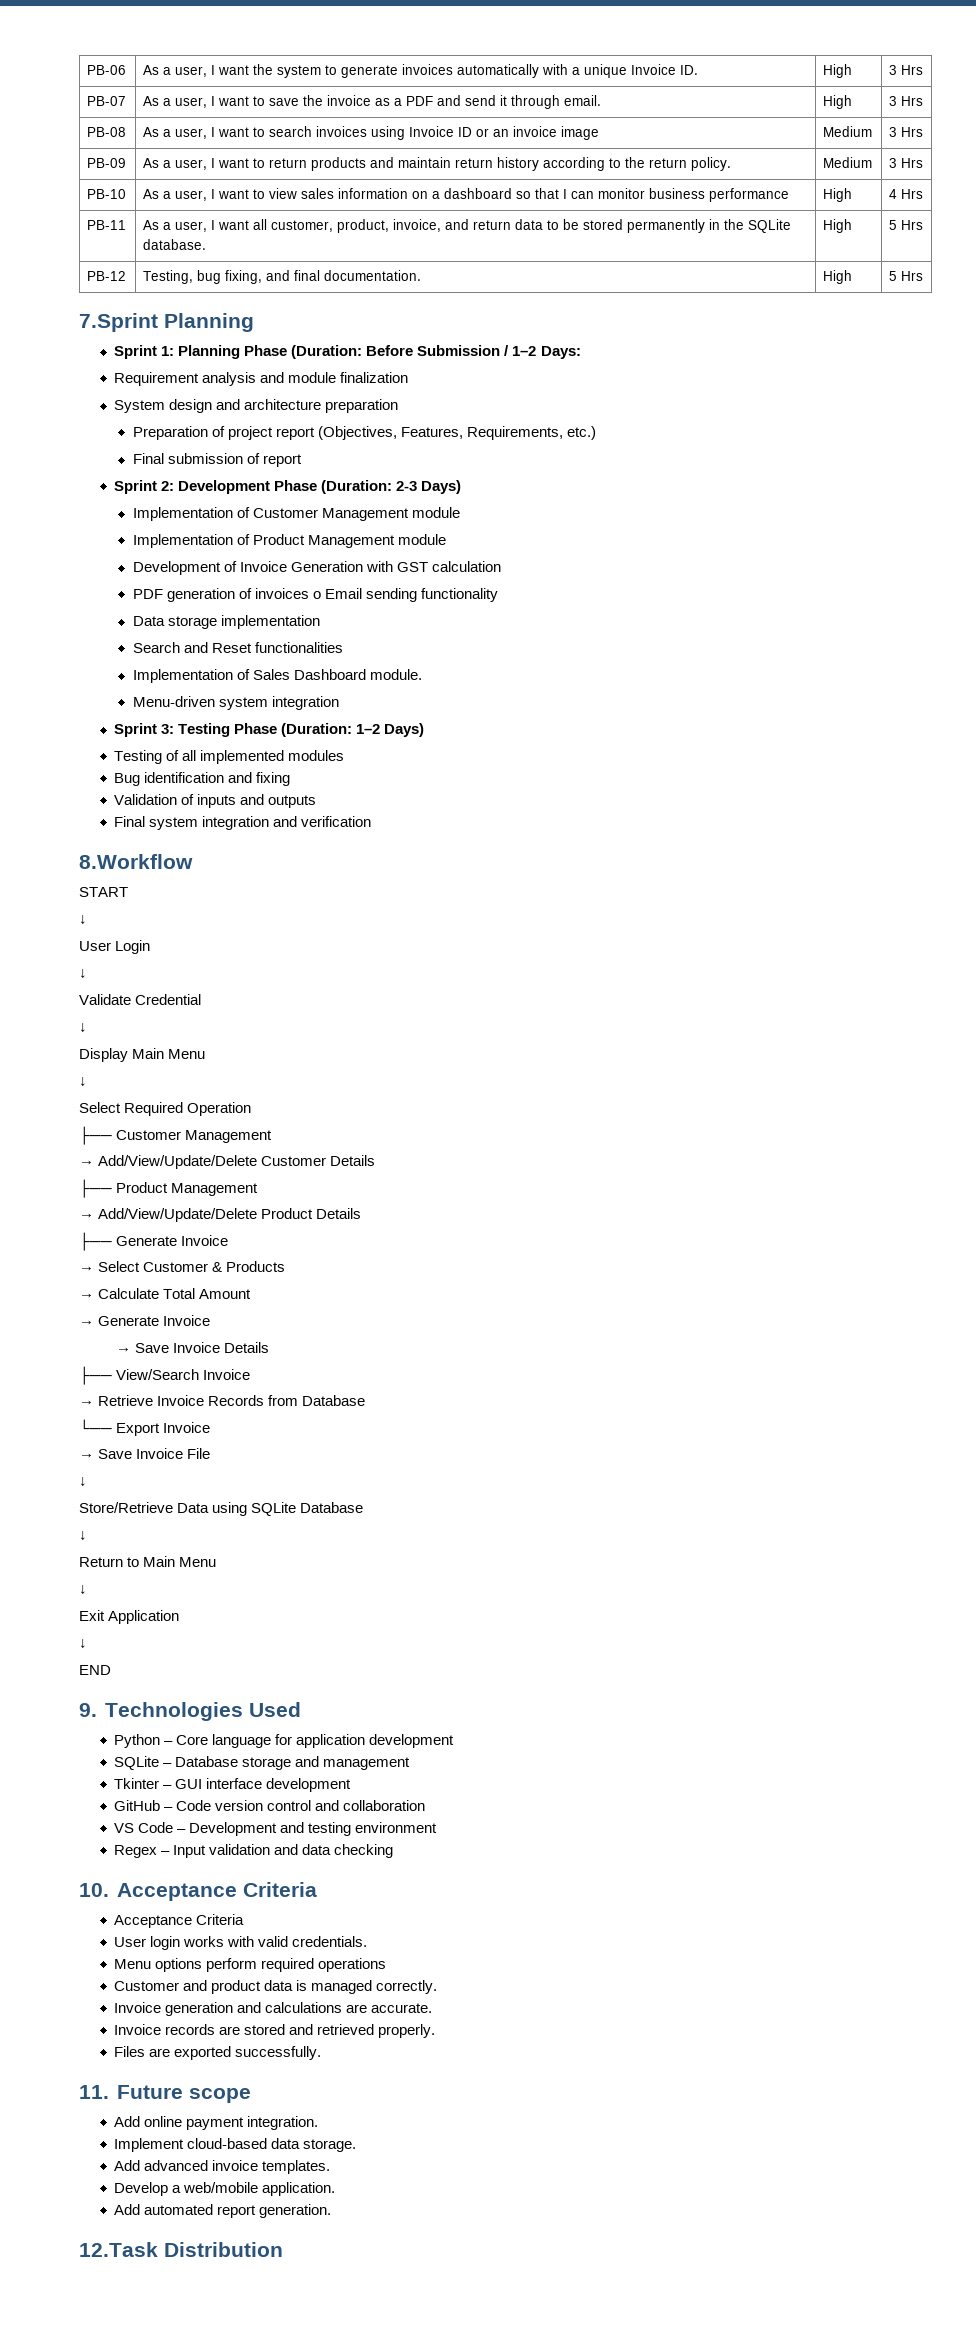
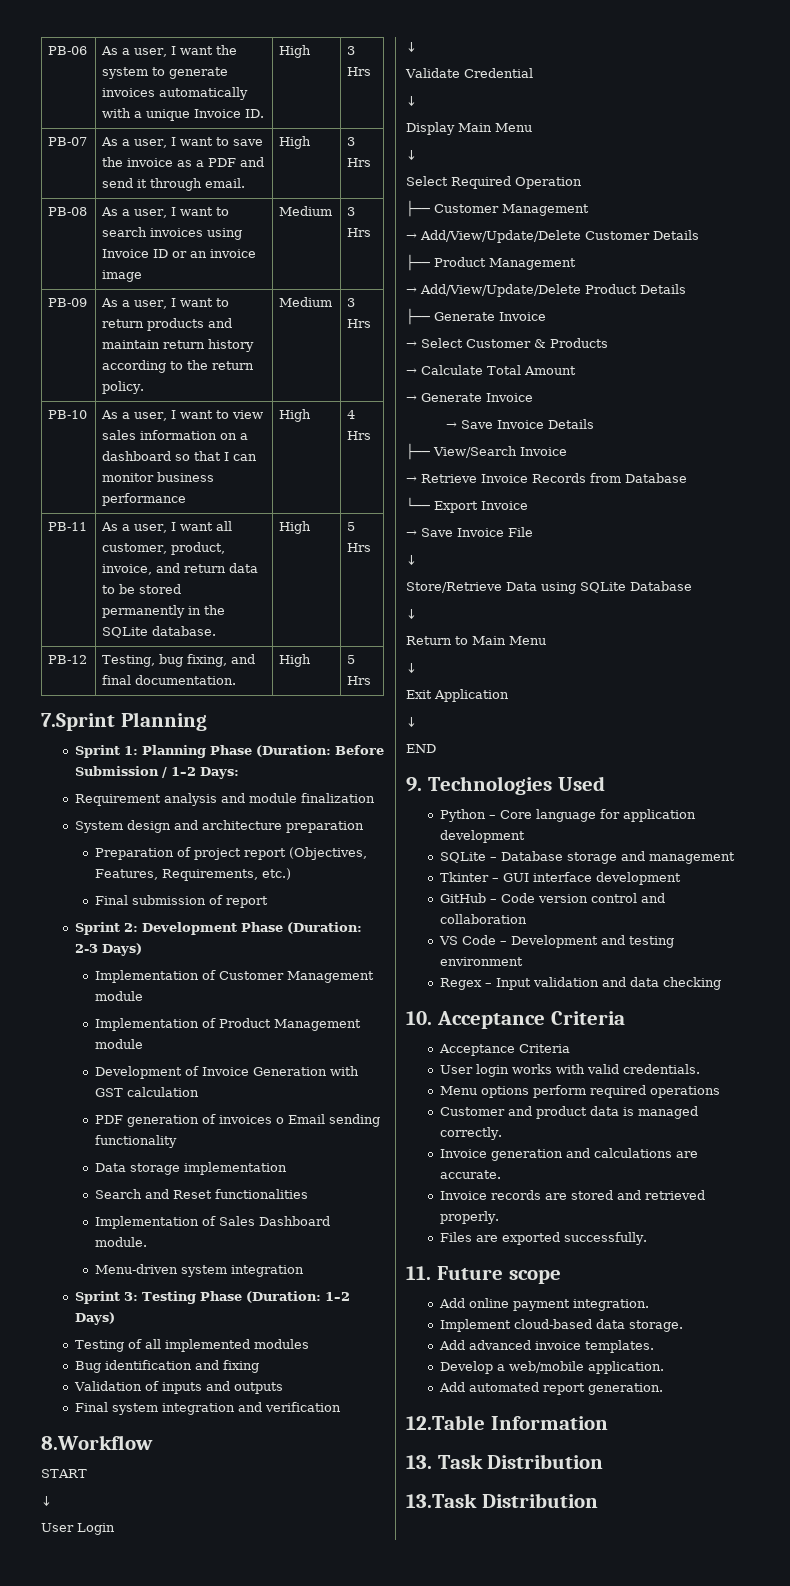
- 12.Task Distribution
+ 12.Table Information
+ 13. Task Distribution
+ 13.Task Distribution

